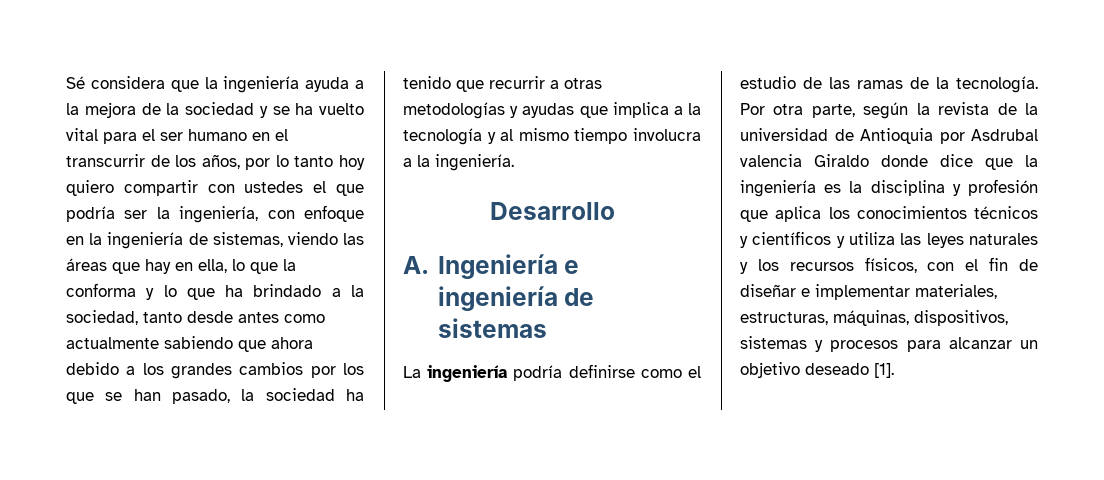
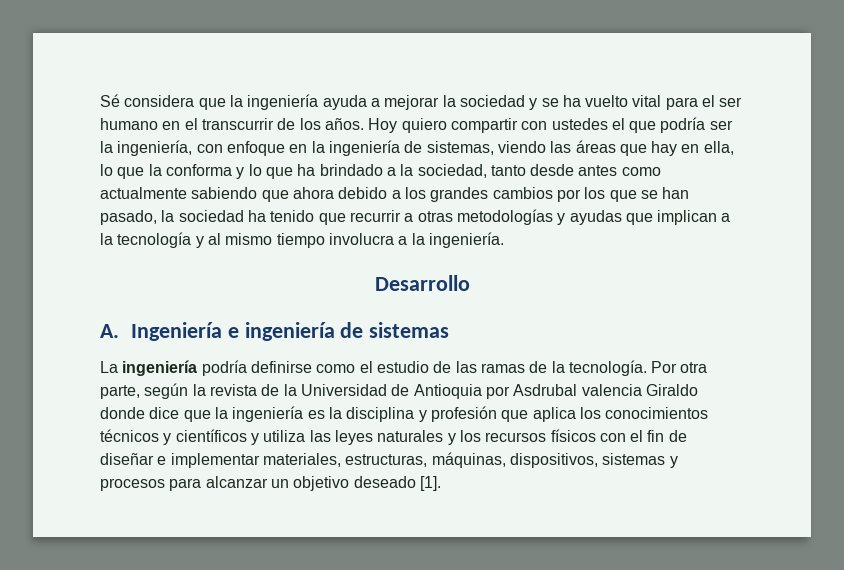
- Sé considera que la ingeniería ayuda a la mejora de la sociedad y se ha vuelto vital para el ser humano en el transcurrir de los años, por lo tanto hoy quiero compartir con ustedes el que podría ser la ingeniería, con enfoque en la ingeniería de sistemas, viendo las áreas que hay en ella, lo que la conforma y lo que ha brindado a la sociedad, tanto desde antes como actualmente sabiendo que ahora debido a los grandes cambios por los que se han pasado, la sociedad ha tenido que recurrir a otras metodologías y ayudas que implica a la tecnología y al mismo tiempo involucra a la ingeniería.
+ Sé considera que la ingeniería ayuda a mejorar la sociedad y se ha vuelto vital para el ser humano en el transcurrir de los años. Hoy quiero compartir con ustedes el que podría ser la ingeniería, con enfoque en la ingeniería de sistemas, viendo las áreas que hay en ella, lo que la conforma y lo que ha brindado a la sociedad, tanto desde antes como actualmente sabiendo que ahora debido a los grandes cambios por los que se han pasado, la sociedad ha tenido que recurrir a otras metodologías y ayudas que implican a la tecnología y al mismo tiempo involucra a la ingeniería.
- Por otra parte, según la revista de la universidad de Antioquia por Asdrubal valencia Giraldo donde dice que la ingeniería es la disciplina y profesión que aplica los conocimientos técnicos y científicos y utiliza las leyes naturales y los recursos físicos, con el fin de diseñar e implementar materiales, estructuras, máquinas, dispositivos, sistemas y procesos para alcanzar un objetivo deseado [1].
+ Por otra parte, según la revista de la Universidad de Antioquia por Asdrubal valencia Giraldo donde dice que la ingeniería es la disciplina y profesión que aplica los conocimientos técnicos y científicos y utiliza las leyes naturales y los recursos físicos con el fin de diseñar e implementar materiales, estructuras, máquinas, dispositivos, sistemas y procesos para alcanzar un objetivo deseado [1].

